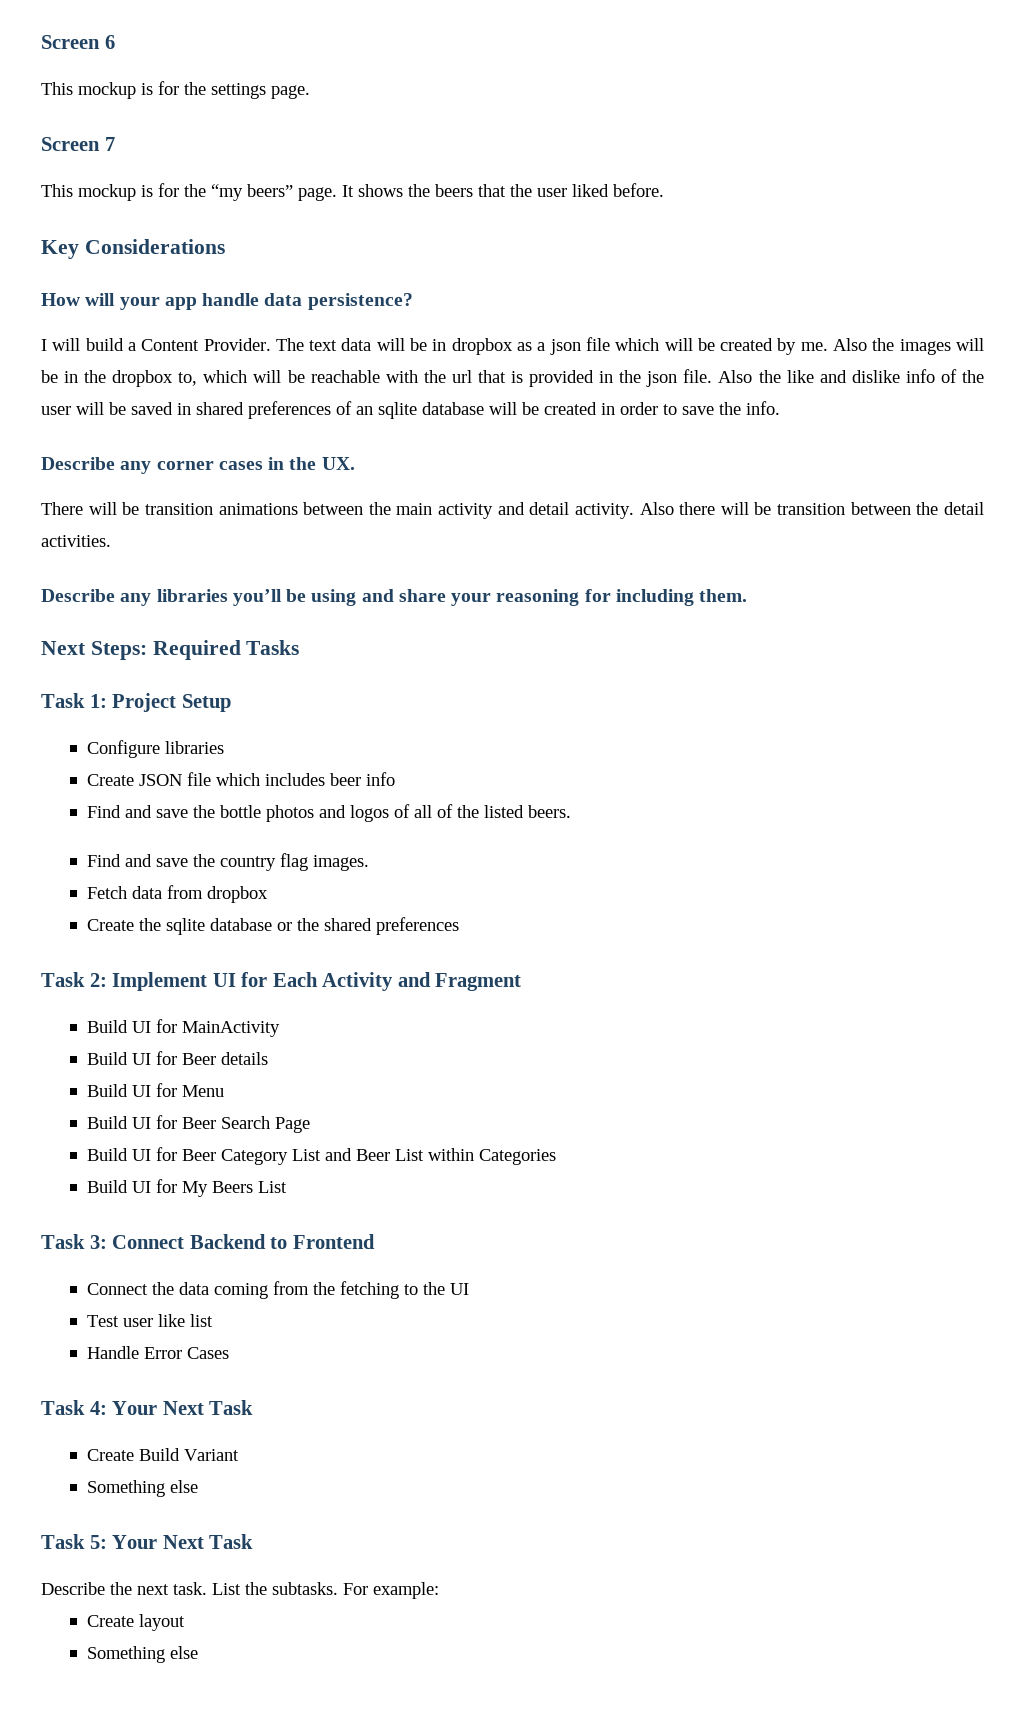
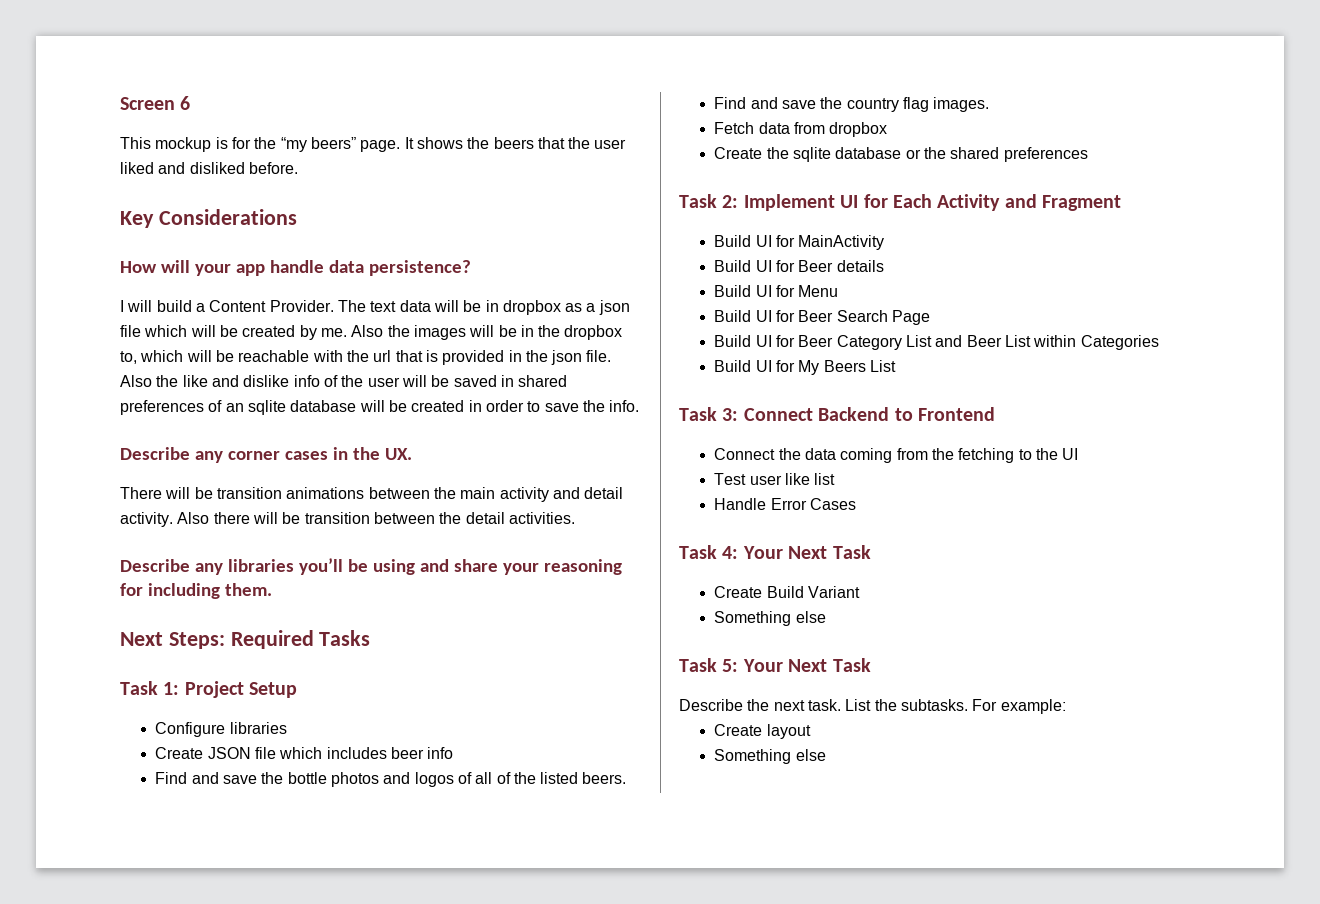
- This mockup is for the settings page.
- Screen 7
- It shows the beers that the user liked before.
+ It shows the beers that the user liked and disliked before.

